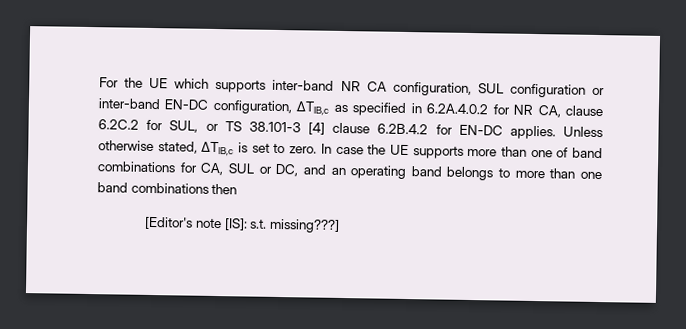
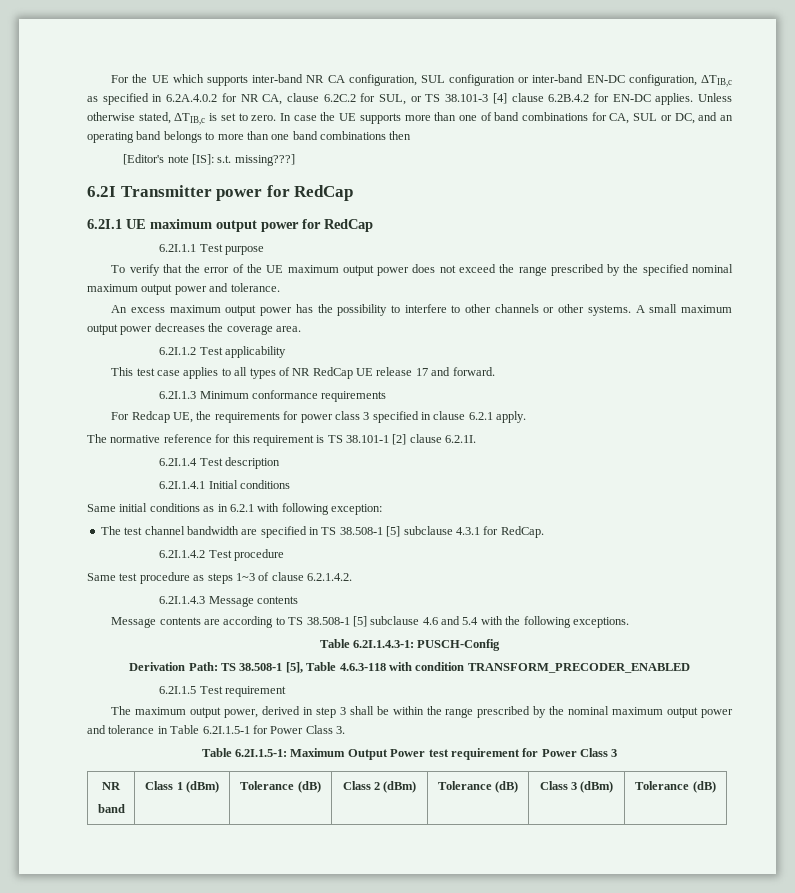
+ 6.2I Transmitter power for RedCap
+ 6.2I.1 UE maximum output power for RedCap
+ 6.2I.1.1 Test purpose
+ To verify that the error of the UE maximum output power does not exceed the range prescribed by the specified nominal maximum output power and tolerance.
+ An excess maximum output power has the possibility to interfere to other channels or other systems. A small maximum output power decreases the coverage area.
+ 6.2I.1.2 Test applicability
+ This test case applies to all types of NR RedCap UE release 17 and forward.
+ 6.2I.1.3 Minimum conformance requirements
+ For Redcap UE, the requirements for power class 3 specified in clause 6.2.1 apply.
+ The normative reference for this requirement is TS 38.101-1 [2] clause 6.2.1I.
+ 6.2I.1.4 Test description
+ 6.2I.1.4.1 Initial conditions
+ Same initial conditions as in 6.2.1 with following exception:
+ The test channel bandwidth are specified in TS 38.508-1 [5] subclause 4.3.1 for RedCap.
+ 6.2I.1.4.2 Test procedure
+ Same test procedure as steps 1~3 of clause 6.2.1.4.2.
+ 6.2I.1.4.3 Message contents
+ Message contents are according to TS 38.508-1 [5] subclause 4.6 and 5.4 with the following exceptions.
+ Table 6.2I.1.4.3-1: PUSCH-Config
+ Derivation Path: TS 38.508-1 [5], Table 4.6.3-118 with condition TRANSFORM_PRECODER_ENABLED
+ 6.2I.1.5 Test requirement
+ The maximum output power, derived in step 3 shall be within the range prescribed by the nominal maximum output power and tolerance in Table 6.2I.1.5-1 for Power Class 3.
+ Table 6.2I.1.5-1: Maximum Output Power test requirement for Power Class 3
+ NR
+ band | Class 1 (dBm) | Tolerance (dB) | Class 2 (dBm) | Tolerance (dB) | Class 3 (dBm) | Tolerance (dB)

